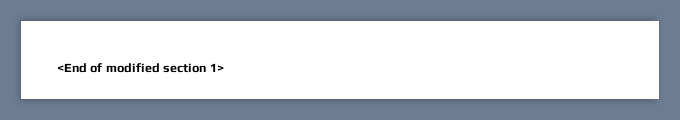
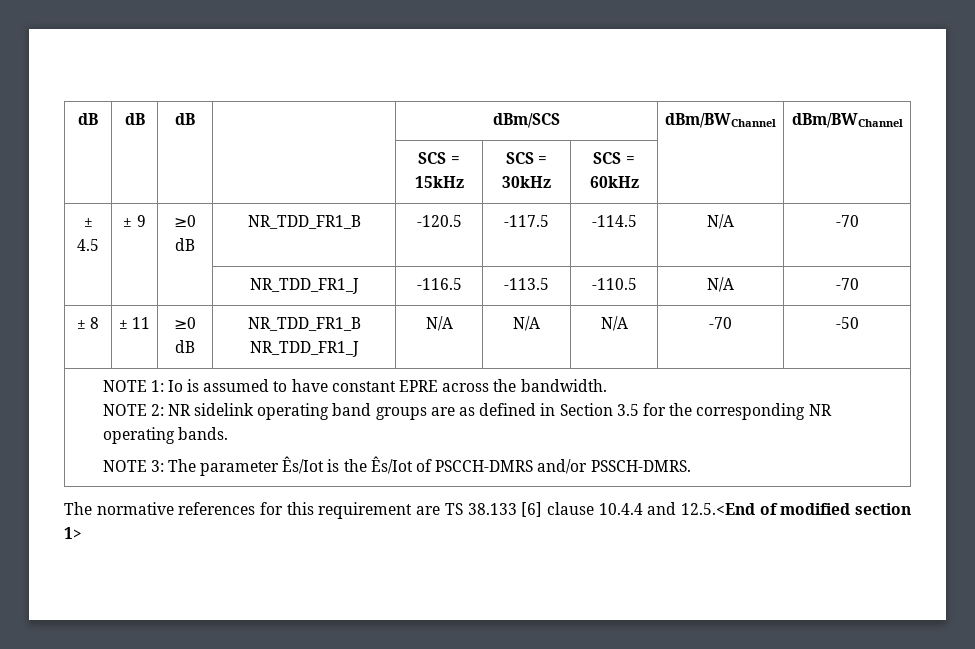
- <End of modified section 1>
+ dB | dB | dB | | dBm/SCS | dBm/BWChannel | dBm/BWChannel
+ | | | | SCS = 15kHz | SCS = 30kHz | SCS = 60kHz | |
+ ± 4.5 | ± 9 | ≥0 dB | NR_TDD_FR1_B | -120.5 | -117.5 | -114.5 | N/A | -70
+ | | | NR_TDD_FR1_J | -116.5 | -113.5 | -110.5 | N/A | -70
+ ± 8 | ± 11 | ≥0 dB | NR_TDD_FR1_B NR_TDD_FR1_J | N/A | N/A | N/A | -70 | -50
+ NOTE 1: Io is assumed to have constant EPRE across the bandwidth.
+ NOTE 2: NR sidelink operating band groups are as defined in Section 3.5 for the corresponding NR operating bands.
+ NOTE 3: The parameter Ês/Iot is the Ês/Iot of PSCCH-DMRS and/or PSSCH-DMRS.
+ The normative references for this requirement are TS 38.133 [6] clause 10.4.4 and 12.5.<End of modified section 1>

